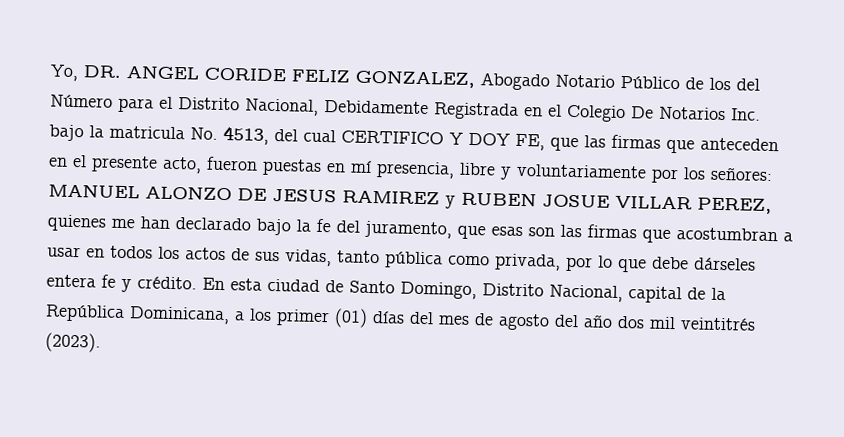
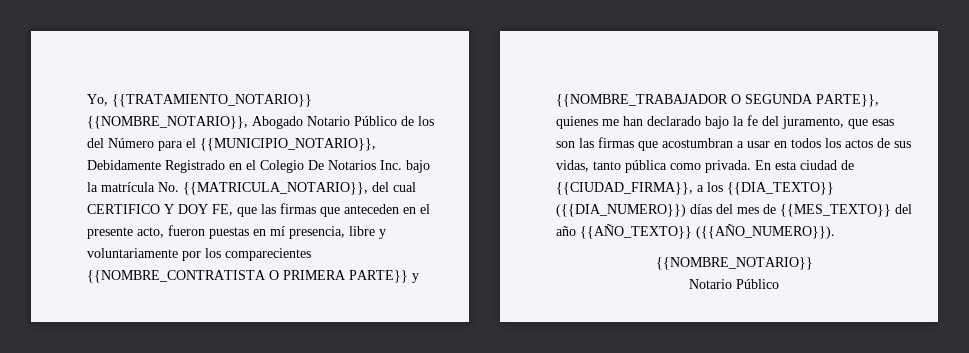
- Yo, DR. ANGEL CORIDE FELIZ GONZALEZ, Abogado Notario Público de los del Número para el Distrito Nacional, Debidamente Registrada en el Colegio De Notarios Inc. bajo la matricula No. 4513, del cual CERTIFICO Y DOY FE, que las firmas que anteceden en el presente acto, fueron puestas en mí presencia, libre y voluntariamente por los señores: MANUEL ALONZO DE JESUS RAMIREZ y RUBEN JOSUE VILLAR PEREZ, quienes me han declarado bajo la fe del juramento, que esas son las firmas que acostumbran a usar en todos los actos de sus vidas, tanto pública como privada, por lo que debe dárseles entera fe y crédito. En esta ciudad de Santo Domingo, Distrito Nacional, capital de la República Dominicana, a los primer (01) días del mes de agosto del año dos mil veintitrés (2023).
+ Yo, {{TRATAMIENTO_NOTARIO}} {{NOMBRE_NOTARIO}}, Abogado Notario Público de los del Número para el {{MUNICIPIO_NOTARIO}}, Debidamente Registrado en el Colegio De Notarios Inc. bajo la matrícula No. {{MATRICULA_NOTARIO}}, del cual CERTIFICO Y DOY FE, que las firmas que anteceden en el presente acto, fueron puestas en mí presencia, libre y voluntariamente por los comparecientes {{NOMBRE_CONTRATISTA O PRIMERA PARTE}} y {{NOMBRE_TRABAJADOR O SEGUNDA PARTE}}, quienes me han declarado bajo la fe del juramento, que esas son las firmas que acostumbran a usar en todos los actos de sus vidas, tanto pública como privada. En esta ciudad de {{CIUDAD_FIRMA}}, a los {{DIA_TEXTO}} ({{DIA_NUMERO}}) días del mes de {{MES_TEXTO}} del año {{AÑO_TEXTO}} ({{AÑO_NUMERO}}).
+ {{NOMBRE_NOTARIO}}
+ Notario Público

